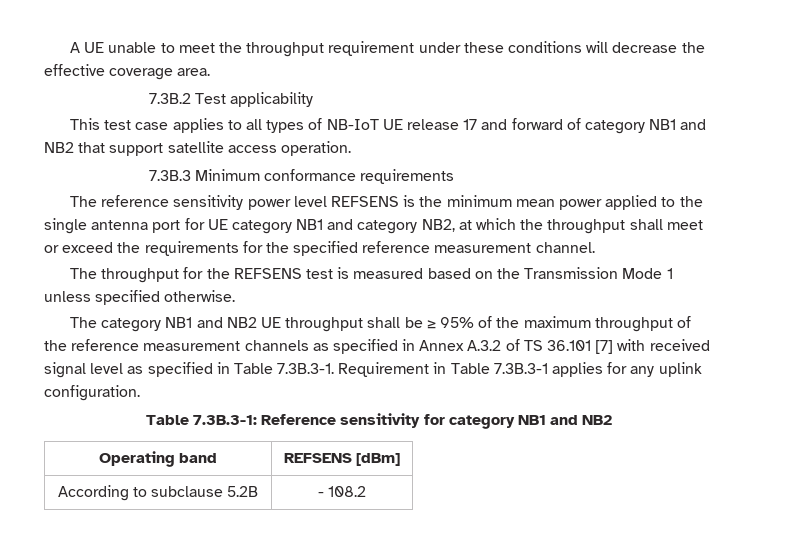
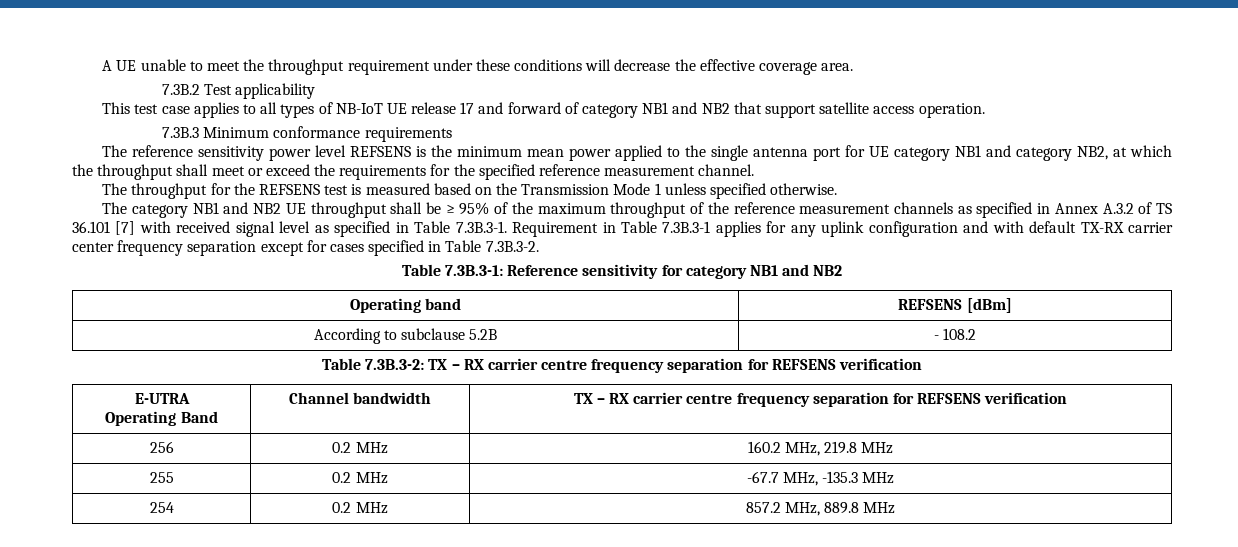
- The category NB1 and NB2 UE throughput shall be ≥ 95% of the maximum throughput of the reference measurement channels as specified in Annex A.3.2 of TS 36.101 [7] with received signal level as specified in Table 7.3B.3-1. Requirement in Table 7.3B.3-1 applies for any uplink configuration.
+ The category NB1 and NB2 UE throughput shall be ≥ 95% of the maximum throughput of the reference measurement channels as specified in Annex A.3.2 of TS 36.101 [7] with received signal level as specified in Table 7.3B.3-1. Requirement in Table 7.3B.3-1 applies for any uplink configuration and with default TX-RX carrier center frequency separation except for cases specified in Table 7.3B.3-2.
+ Table 7.3B.3-2: TX – RX carrier centre frequency separation for REFSENS verification
+ E-UTRA
+ Operating Band | Channel bandwidth | TX – RX carrier centre frequency separation for REFSENS verification
+ 256 | 0.2 MHz | 160.2 MHz, 219.8 MHz
+ 255 | 0.2 MHz | -67.7 MHz, -135.3 MHz
+ 254 | 0.2 MHz | 857.2 MHz, 889.8 MHz

